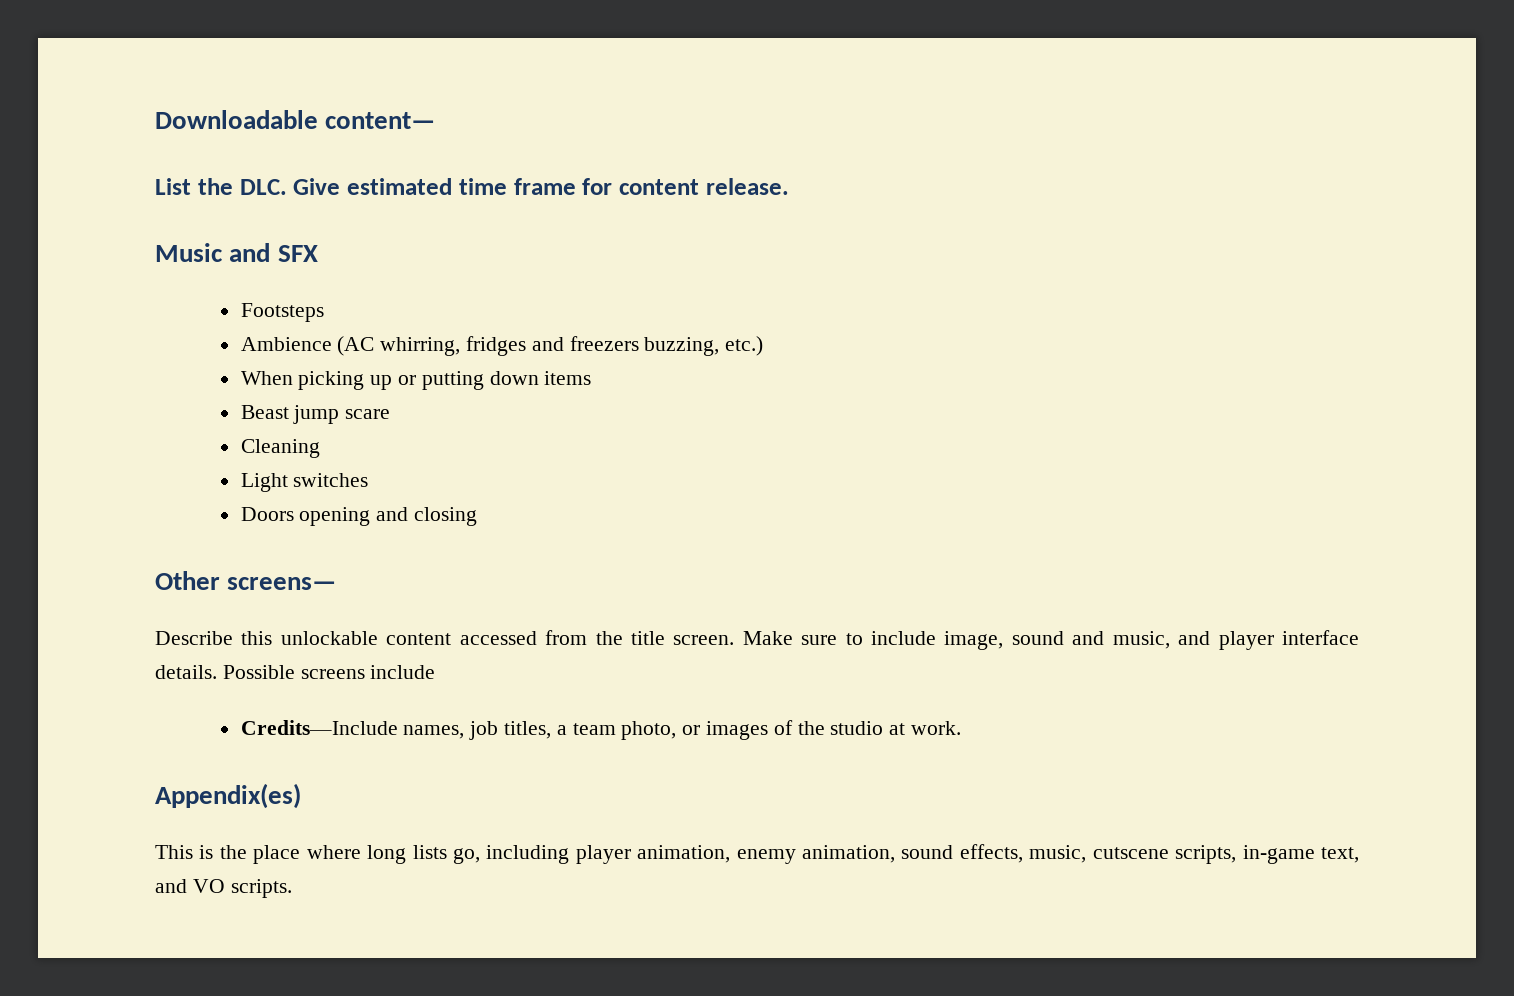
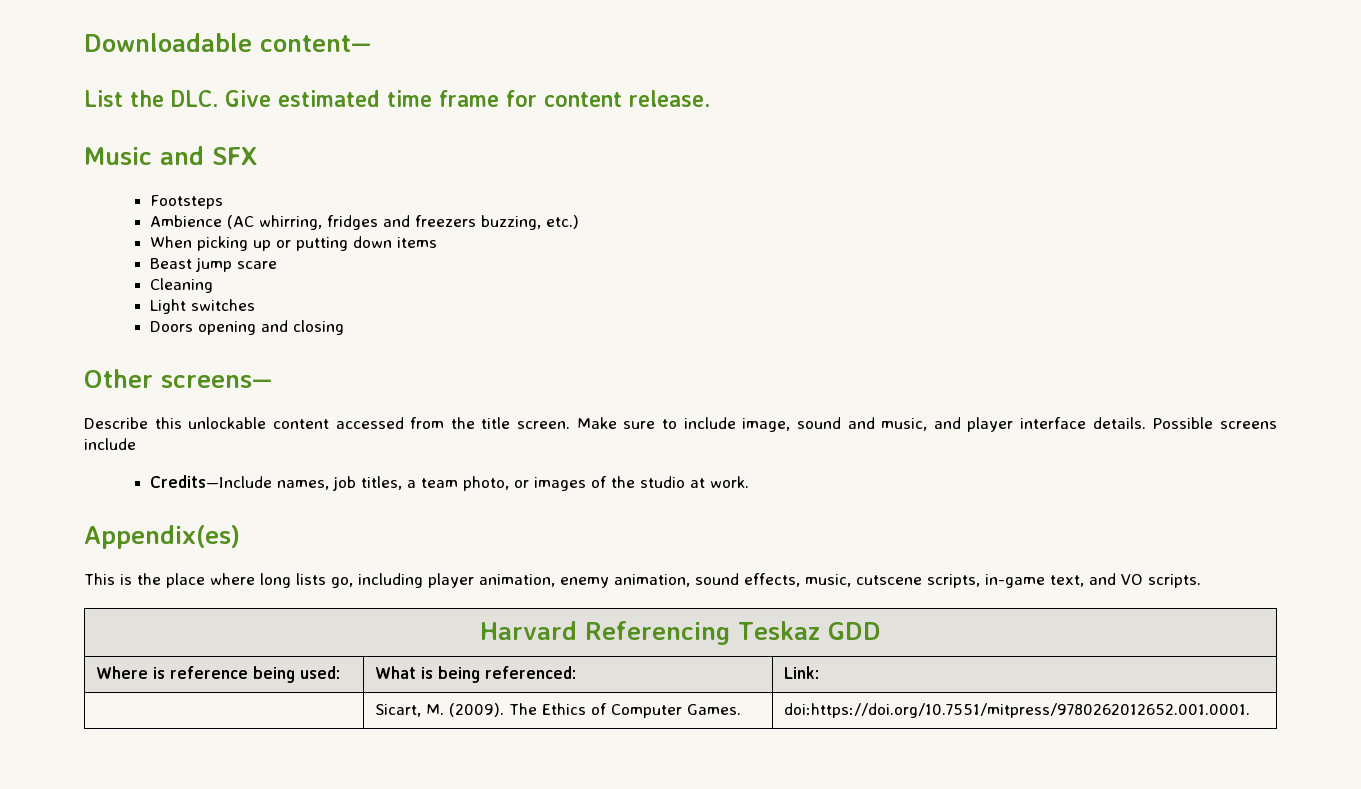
+ Harvard Referencing Teskaz GDD
+ Where is reference being used: | What is being referenced: | Link:
+ | Sicart, M. (2009). The Ethics of Computer Games. | doi:https://doi.org/10.7551/mitpress/9780262012652.001.0001.

